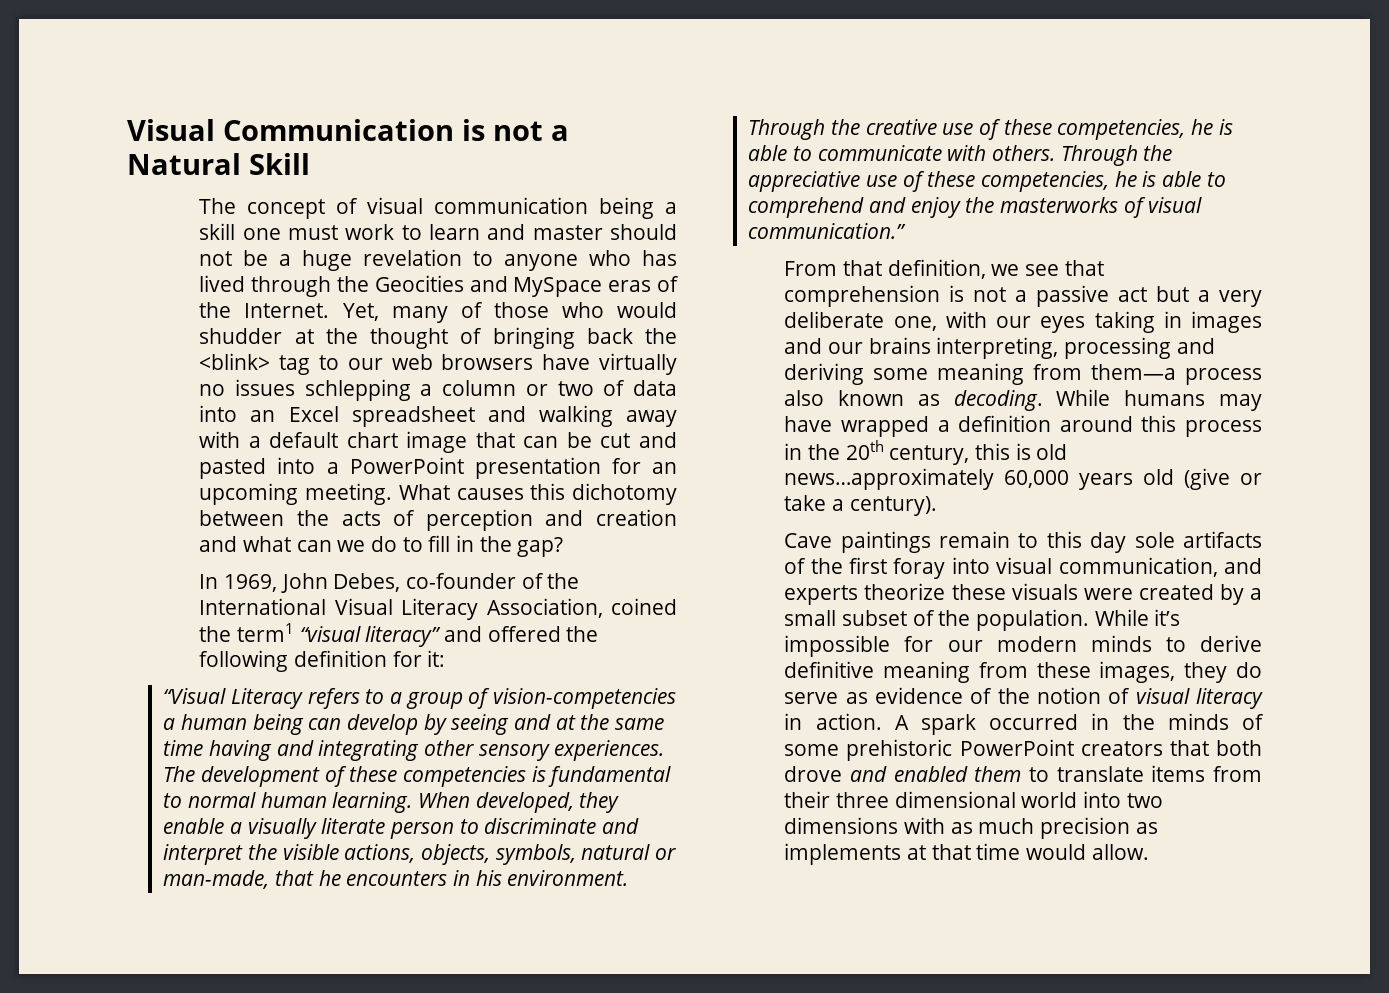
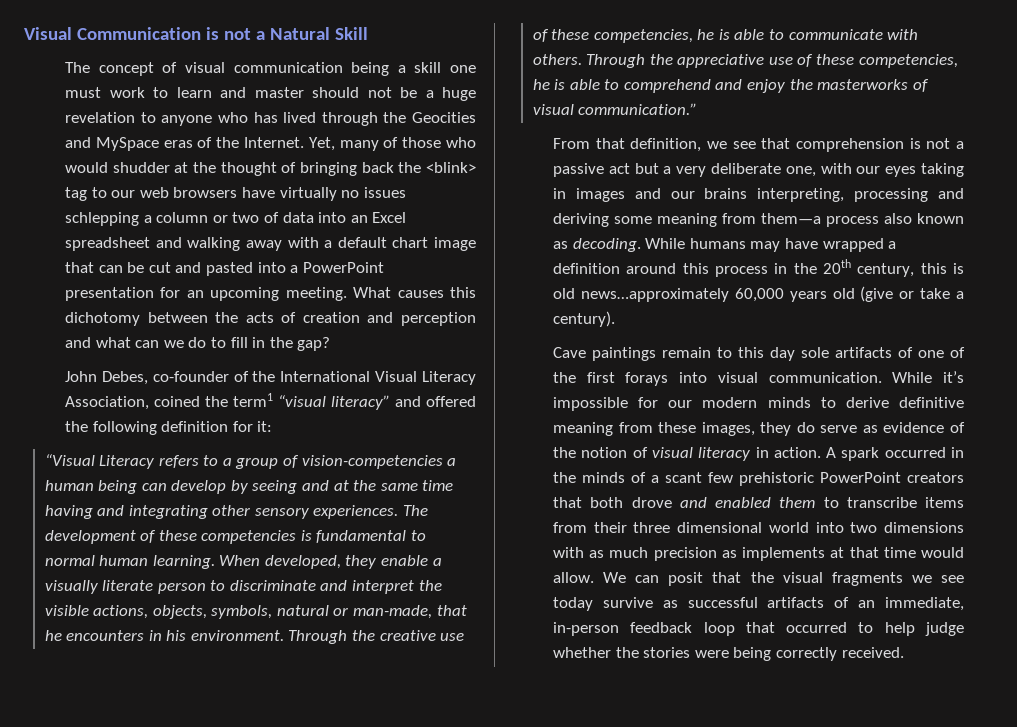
- What causes this dichotomy between the acts of perception and creation and what can we do to fill in the gap?
+ What causes this dichotomy between the acts of creation and perception and what can we do to fill in the gap?
- In 1969, John Debes, co-founder of the International Visual Literacy Association, coined the term1 “visual literacy” and offered the following definition for it:
+ John Debes, co-founder of the International Visual Literacy Association, coined the term1 “visual literacy” and offered the following definition for it:
- Cave paintings remain to this day sole artifacts of the first foray into visual communication, and experts theorize these visuals were created by a small subset of the population.
+ Cave paintings remain to this day sole artifacts of one of the first forays into visual communication.
- A spark occurred in the minds of some prehistoric PowerPoint creators that both drove and enabled them to translate items from their three dimensional world into two dimensions with as much precision as implements at that time would allow.
+ A spark occurred in the minds of a scant few prehistoric PowerPoint creators that both drove and enabled them to transcribe items from their three dimensional world into two dimensions with as much precision as implements at that time would allow.
+ We can posit that the visual fragments we see today survive as successful artifacts of an immediate, in-person feedback loop that occurred to help judge whether the stories were being correctly received.

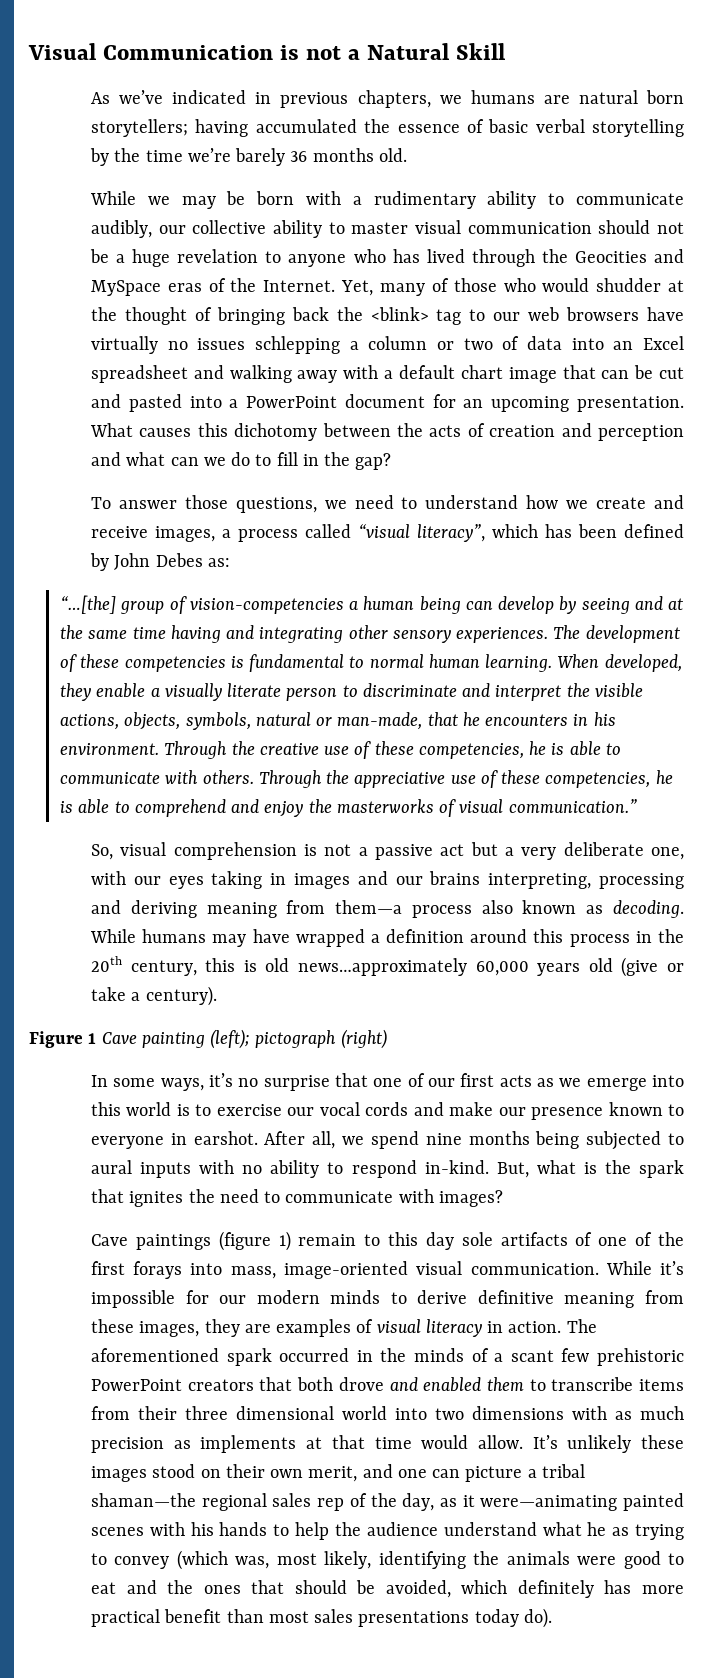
- The concept of visual communication being a skill one must work to learn and master should not be a huge revelation to anyone who has lived through the Geocities and MySpace eras of the Internet.
+ As we’ve indicated in previous chapters, we humans are natural born storytellers; having accumulated the essence of basic verbal storytelling by the time we’re barely 36 months old.
+ While we may be born with a rudimentary ability to communicate audibly, our collective ability to master visual communication should not be a huge revelation to anyone who has lived through the Geocities and MySpace eras of the Internet.
- Yet, many of those who would shudder at the thought of bringing back the <blink> tag to our web browsers have virtually no issues schlepping a column or two of data into an Excel spreadsheet and walking away with a default chart image that can be cut and pasted into a PowerPoint presentation for an upcoming meeting.
+ Yet, many of those who would shudder at the thought of bringing back the <blink> tag to our web browsers have virtually no issues schlepping a column or two of data into an Excel spreadsheet and walking away with a default chart image that can be cut and pasted into a PowerPoint document for an upcoming presentation.
- John Debes, co-founder of the International Visual Literacy Association, coined the term1 “visual literacy” and offered the following definition for it:
- “Visual Literacy refers to a group of vision-competencies a human being can develop by seeing and at the same time having and integrating other sensory experiences.
+ To answer those questions, we need to understand how we create and receive images, a process called “visual literacy”, which has been defined by John Debes as:
+ “…[the] group of vision-competencies a human being can develop by seeing and at the same time having and integrating other sensory experiences.
- From that definition, we see that comprehension is not a passive act but a very deliberate one, with our eyes taking in images and our brains interpreting, processing and deriving some meaning from them—a process also known as decoding.
+ So, visual comprehension is not a passive act but a very deliberate one, with our eyes taking in images and our brains interpreting, processing and deriving meaning from them—a process also known as decoding.
+ Figure 1 Cave painting (left); pictograph (right)
+ In some ways, it’s no surprise that one of our first acts as we emerge into this world is to exercise our vocal cords and make our presence known to everyone in earshot. After all, we spend nine months being subjected to aural inputs with no ability to respond in-kind. But, what is the spark that ignites the need to communicate with images?
- Cave paintings remain to this day sole artifacts of one of the first forays into visual communication.
+ Cave paintings (figure 1) remain to this day sole artifacts of one of the first forays into mass, image-oriented visual communication.
- While it’s impossible for our modern minds to derive definitive meaning from these images, they do serve as evidence of the notion of visual literacy in action.
+ While it’s impossible for our modern minds to derive definitive meaning from these images, they are examples of visual literacy in action.
- A spark occurred in the minds of a scant few prehistoric PowerPoint creators that both drove and enabled them to transcribe items from their three dimensional world into two dimensions with as much precision as implements at that time would allow.
+ The aforementioned spark occurred in the minds of a scant few prehistoric PowerPoint creators that both drove and enabled them to transcribe items from their three dimensional world into two dimensions with as much precision as implements at that time would allow.
- We can posit that the visual fragments we see today survive as successful artifacts of an immediate, in-person feedback loop that occurred to help judge whether the stories were being correctly received.
+ It’s unlikely these images stood on their own merit, and one can picture a tribal shaman—the regional sales rep of the day, as it were—animating painted scenes with his hands to help the audience understand what he as trying to convey (which was, most likely, identifying the animals were good to eat and the ones that should be avoided, which definitely has more practical benefit than most sales presentations today do).

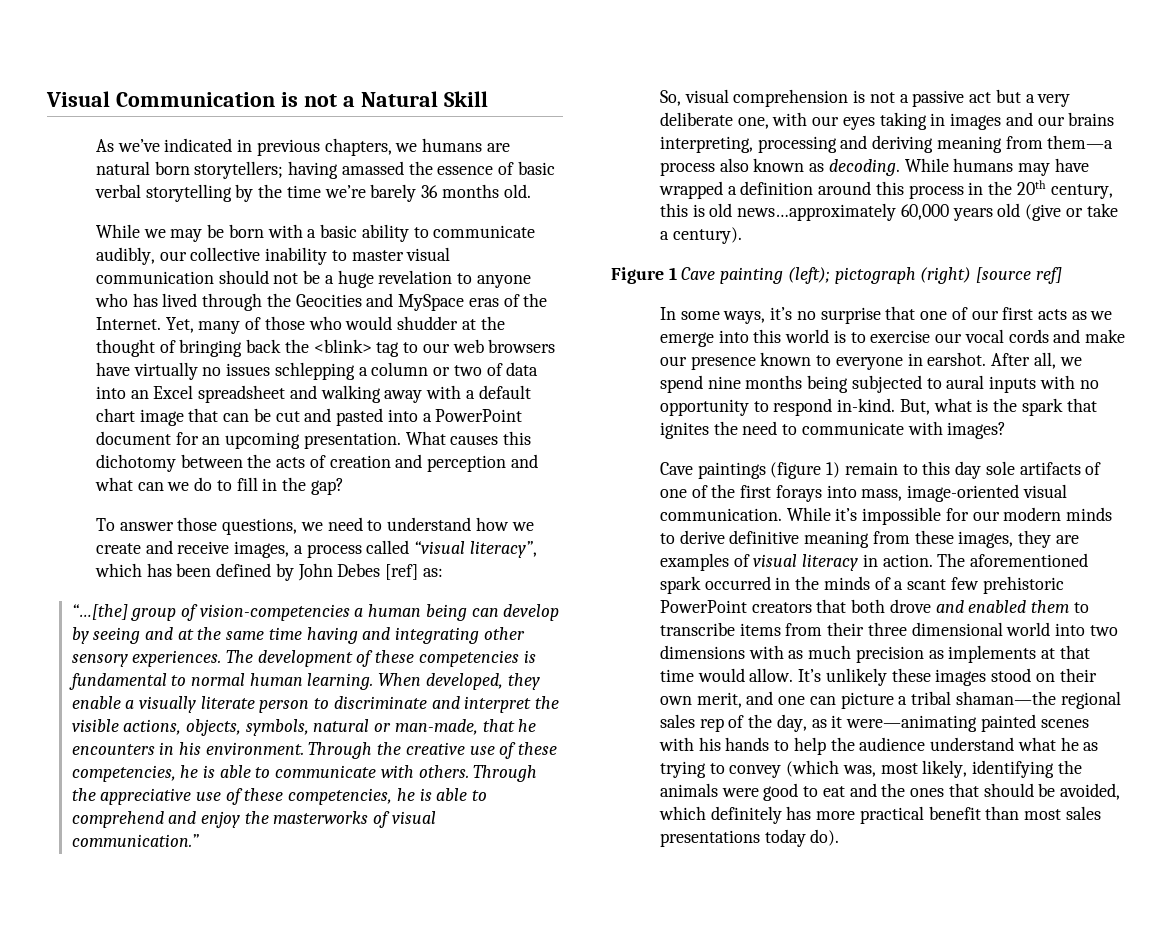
- As we’ve indicated in previous chapters, we humans are natural born storytellers; having accumulated the essence of basic verbal storytelling by the time we’re barely 36 months old.
+ As we’ve indicated in previous chapters, we humans are natural born storytellers; having amassed the essence of basic verbal storytelling by the time we’re barely 36 months old.
- While we may be born with a rudimentary ability to communicate audibly, our collective ability to master visual communication should not be a huge revelation to anyone who has lived through the Geocities and MySpace eras of the Internet.
+ While we may be born with a basic ability to communicate audibly, our collective inability to master visual communication should not be a huge revelation to anyone who has lived through the Geocities and MySpace eras of the Internet.
- To answer those questions, we need to understand how we create and receive images, a process called “visual literacy”, which has been defined by John Debes as:
+ To answer those questions, we need to understand how we create and receive images, a process called “visual literacy”, which has been defined by John Debes [ref] as:
- Figure 1 Cave painting (left); pictograph (right)
+ Figure 1 Cave painting (left); pictograph (right) [source ref]
- After all, we spend nine months being subjected to aural inputs with no ability to respond in-kind.
+ After all, we spend nine months being subjected to aural inputs with no opportunity to respond in-kind.

